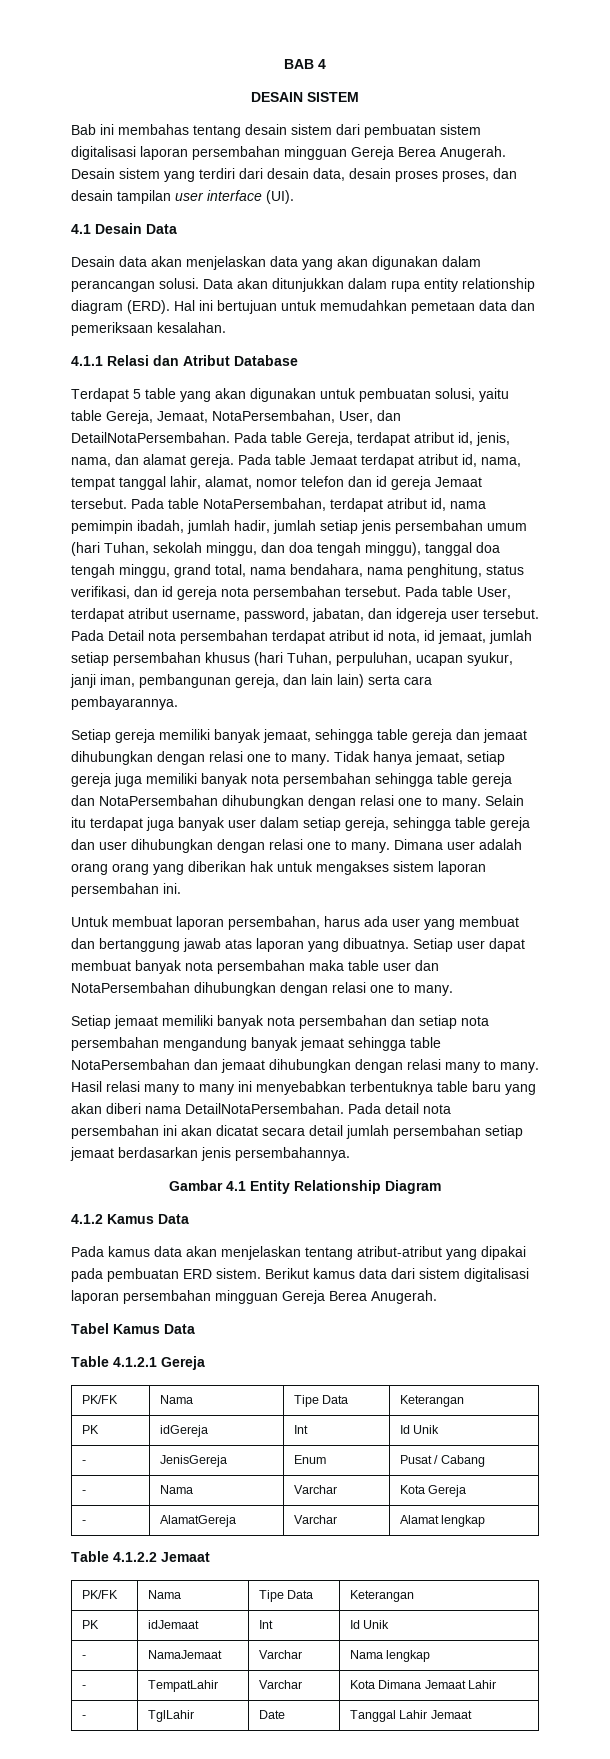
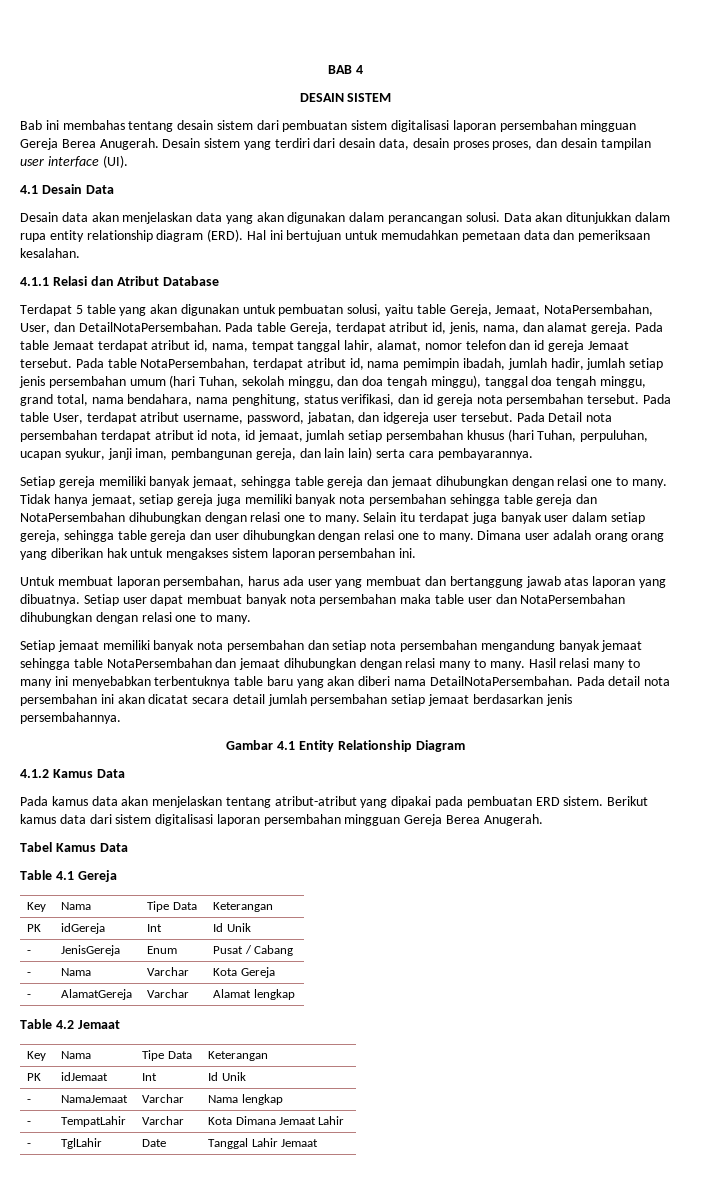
- Table 4.1.2.1 Gereja
- PK/FK | Nama | Tipe Data | Keterangan
+ Table 4.1 Gereja
+ Key | Nama | Tipe Data | Keterangan
- Table 4.1.2.2 Jemaat
- PK/FK | Nama | Tipe Data | Keterangan
+ Table 4.2 Jemaat
+ Key | Nama | Tipe Data | Keterangan

